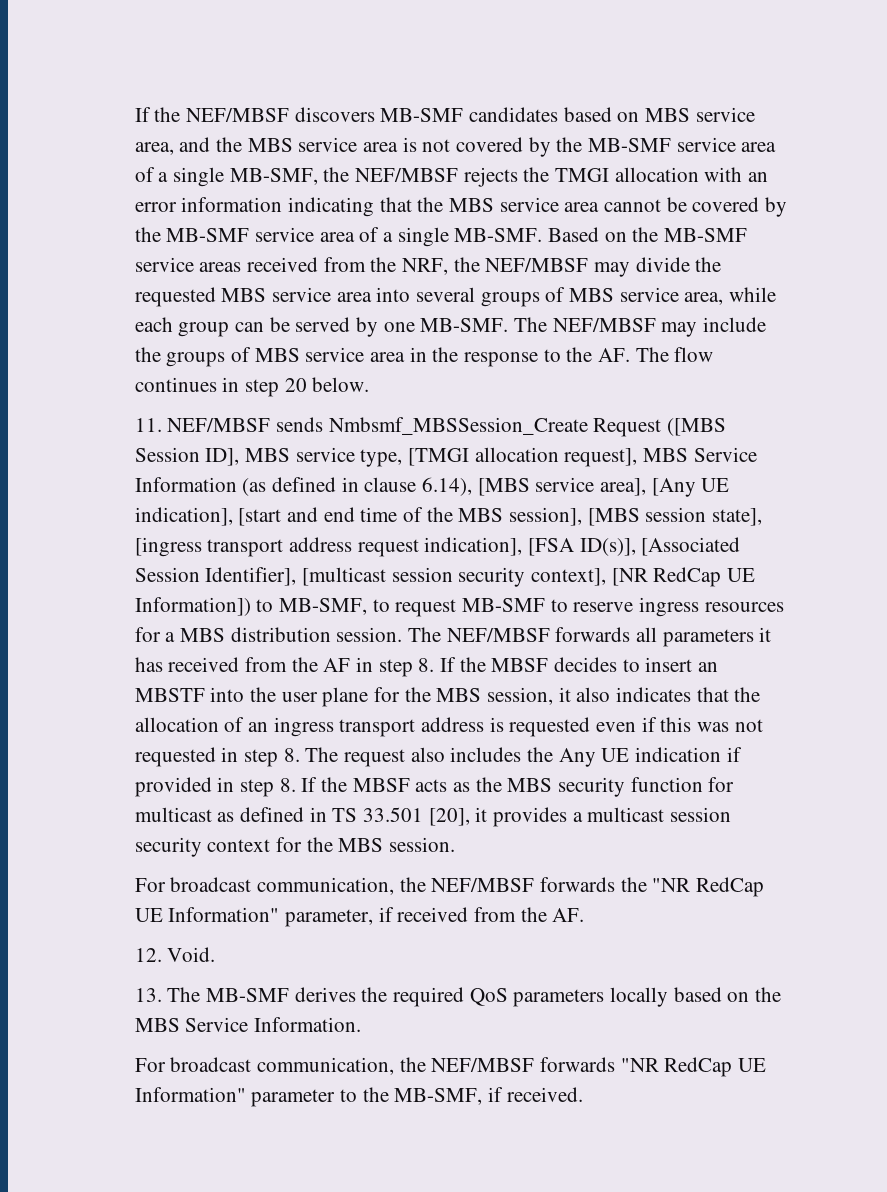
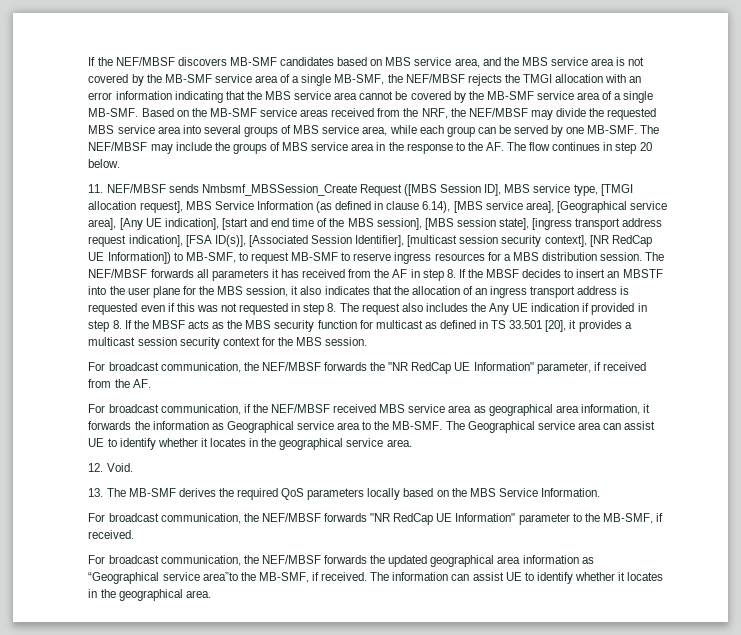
- 11. NEF/MBSF sends Nmbsmf_MBSSession_Create Request ([MBS Session ID], MBS service type, [TMGI allocation request], MBS Service Information (as defined in clause 6.14), [MBS service area], [Any UE indication], [start and end time of the MBS session], [MBS session state], [ingress transport address request indication], [FSA ID(s)], [Associated Session Identifier], [multicast session security context], [NR RedCap UE Information]) to MB-SMF, to request MB-SMF to reserve ingress resources for a MBS distribution session.
+ 11. NEF/MBSF sends Nmbsmf_MBSSession_Create Request ([MBS Session ID], MBS service type, [TMGI allocation request], MBS Service Information (as defined in clause 6.14), [MBS service area], [Geographical service area], [Any UE indication], [start and end time of the MBS session], [MBS session state], [ingress transport address request indication], [FSA ID(s)], [Associated Session Identifier], [multicast session security context], [NR RedCap UE Information]) to MB-SMF, to request MB-SMF to reserve ingress resources for a MBS distribution session.
+ For broadcast communication, if the NEF/MBSF received MBS service area as geographical area information, it forwards the information as Geographical service area to the MB-SMF. The Geographical service area can assist UE to identify whether it locates in the geographical service area.
+ For broadcast communication, the NEF/MBSF forwards the updated geographical area information as “Geographical service area”to the MB-SMF, if received. The information can assist UE to identify whether it locates in the geographical area.

